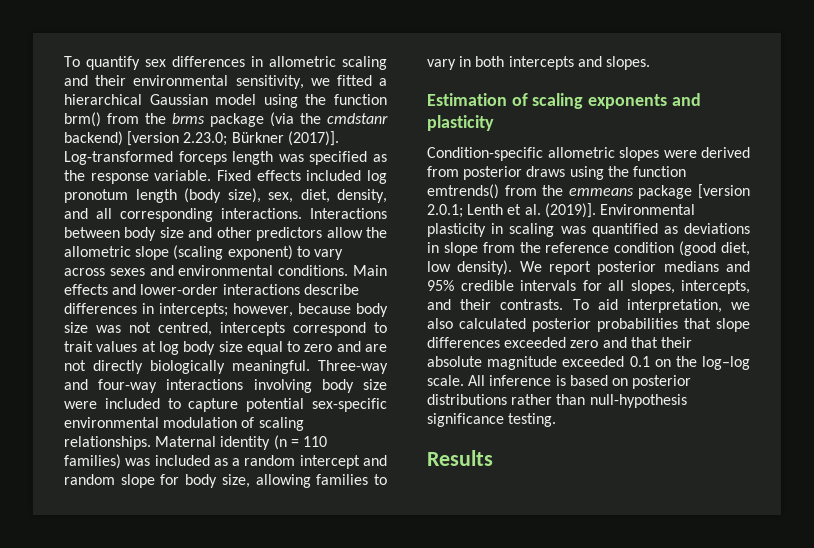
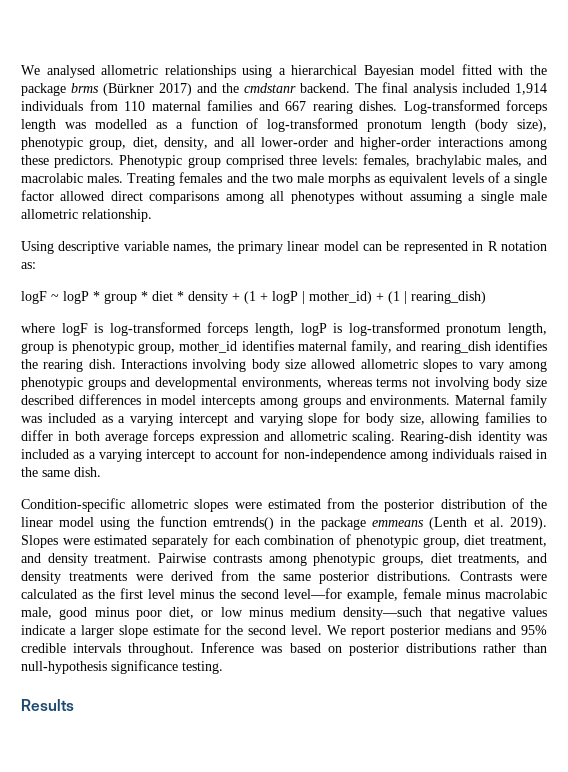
- To quantify sex differences in allometric scaling and their environmental sensitivity, we fitted a hierarchical Gaussian model using the function brm() from the brms package (via the cmdstanr backend) [version 2.23.0; Bürkner (2017)]. Log-transformed forceps length was specified as the response variable. Fixed effects included log pronotum length (body size), sex, diet, density, and all corresponding interactions. Interactions between body size and other predictors allow the allometric slope (scaling exponent) to vary across sexes and environmental conditions. Main effects and lower-order interactions describe differences in intercepts; however, because body size was not centred, intercepts correspond to trait values at log body size equal to zero and are not directly biologically meaningful. Three-way and four-way interactions involving body size were included to capture potential sex-specific environmental modulation of scaling relationships. Maternal identity (n = 110 families) was included as a random intercept and random slope for body size, allowing families to vary in both intercepts and slopes.
- Estimation of scaling exponents and plasticity
- Condition-specific allometric slopes were derived from posterior draws using the function emtrends() from the emmeans package [version 2.0.1; Lenth et al. (2019)]. Environmental plasticity in scaling was quantified as deviations in slope from the reference condition (good diet, low density).
+ We analysed allometric relationships using a hierarchical Bayesian model fitted with the package brms (Bürkner 2017) and the cmdstanr backend. The final analysis included 1,914 individuals from 110 maternal families and 667 rearing dishes. Log-transformed forceps length was modelled as a function of log-transformed pronotum length (body size), phenotypic group, diet, density, and all lower-order and higher-order interactions among these predictors. Phenotypic group comprised three levels: females, brachylabic males, and macrolabic males. Treating females and the two male morphs as equivalent levels of a single factor allowed direct comparisons among all phenotypes without assuming a single male allometric relationship.
+ Using descriptive variable names, the primary linear model can be represented in R notation as:
+ logF ~ logP * group * diet * density + (1 + logP | mother_id) + (1 | rearing_dish)
+ where logF is log-transformed forceps length, logP is log-transformed pronotum length, group is phenotypic group, mother_id identifies maternal family, and rearing_dish identifies the rearing dish. Interactions involving body size allowed allometric slopes to vary among phenotypic groups and developmental environments, whereas terms not involving body size described differences in model intercepts among groups and environments. Maternal family was included as a varying intercept and varying slope for body size, allowing families to differ in both average forceps expression and allometric scaling. Rearing-dish identity was included as a varying intercept to account for non-independence among individuals raised in the same dish.
+ Condition-specific allometric slopes were estimated from the posterior distribution of the linear model using the function emtrends() in the package emmeans (Lenth et al. 2019). Slopes were estimated separately for each combination of phenotypic group, diet treatment, and density treatment. Pairwise contrasts among phenotypic groups, diet treatments, and density treatments were derived from the same posterior distributions. Contrasts were calculated as the first level minus the second level—for example, female minus macrolabic male, good minus poor diet, or low minus medium density—such that negative values indicate a larger slope estimate for the second level.
- We report posterior medians and 95% credible intervals for all slopes, intercepts, and their contrasts. To aid interpretation, we also calculated posterior probabilities that slope differences exceeded zero and that their absolute magnitude exceeded 0.1 on the log–log scale. All inference is based on posterior distributions rather than null-hypothesis significance testing.
+ We report posterior medians and 95% credible intervals throughout. Inference was based on posterior distributions rather than null-hypothesis significance testing.

